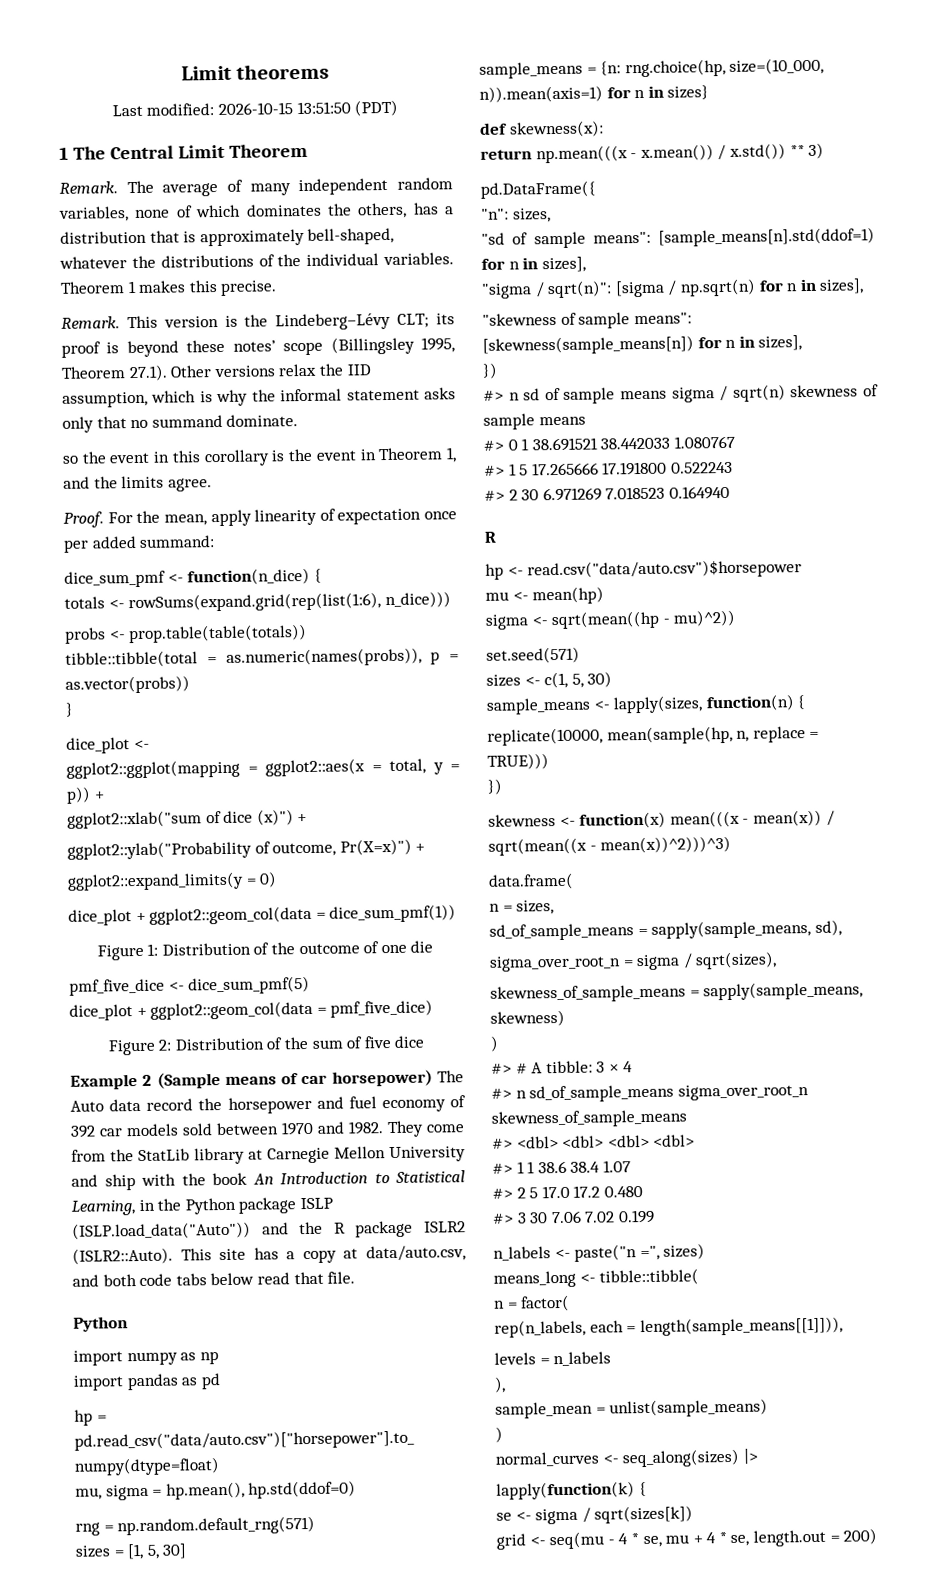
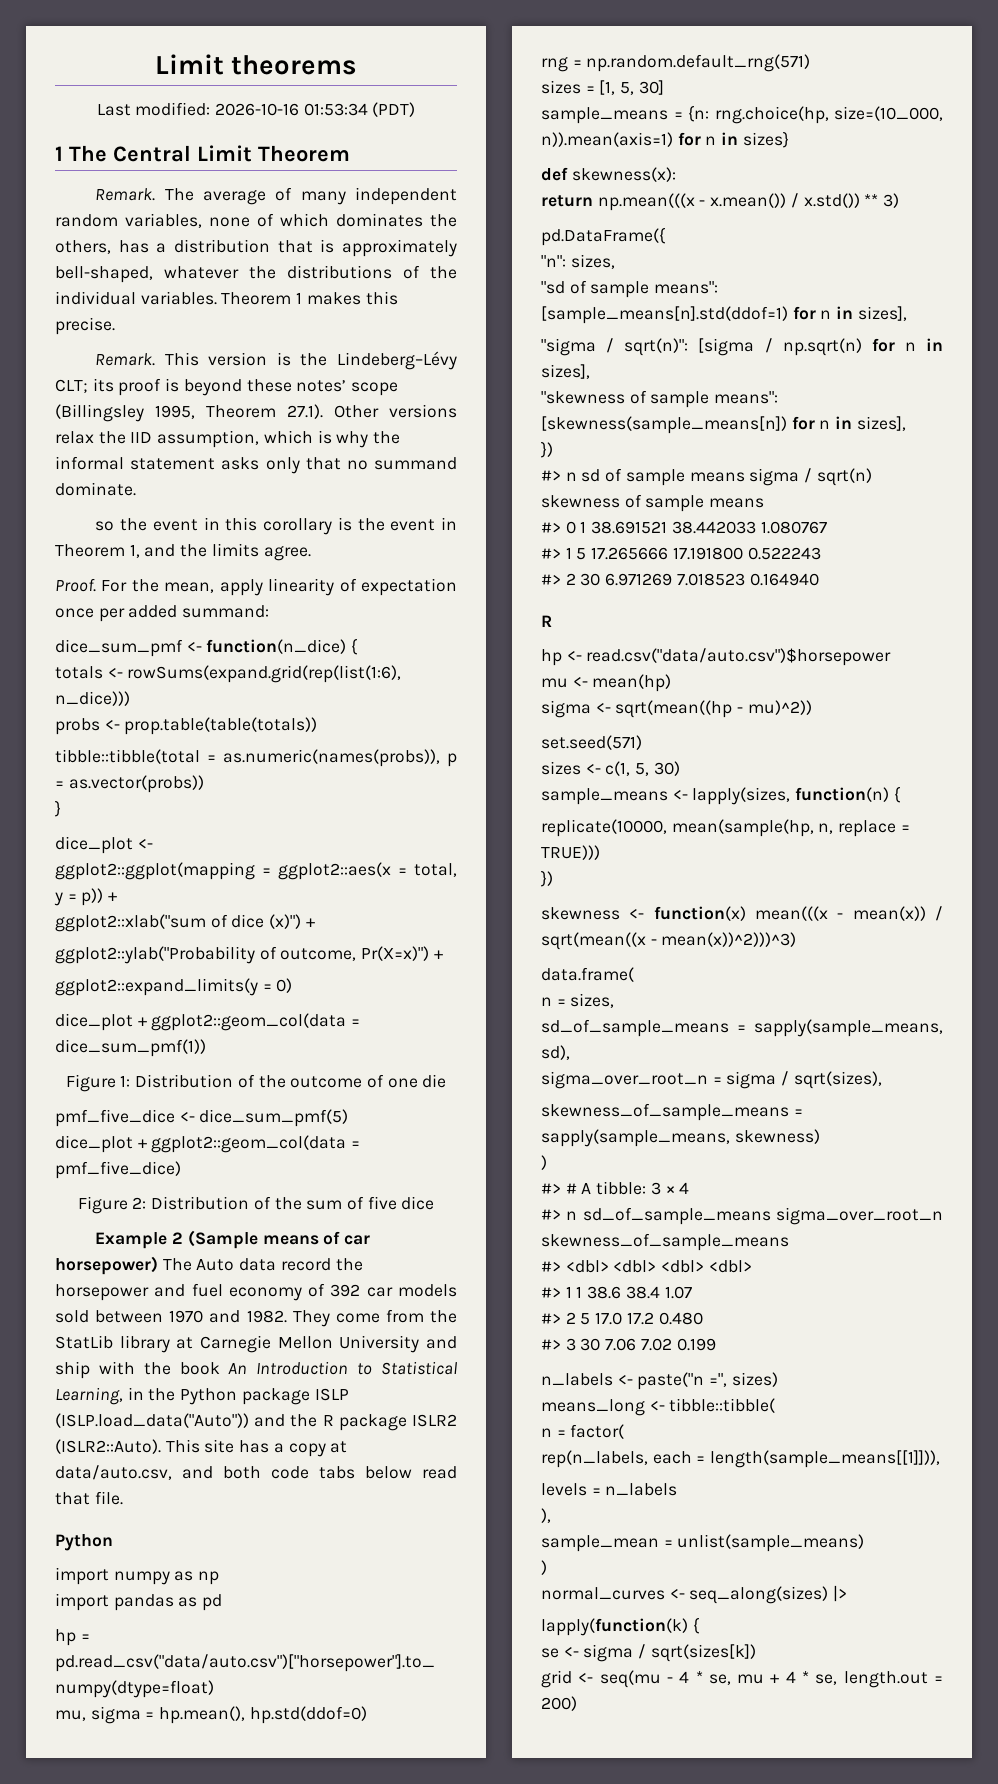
- Last modified: 2026-10-15 13:51:50 (PDT)
+ Last modified: 2026-10-16 01:53:34 (PDT)

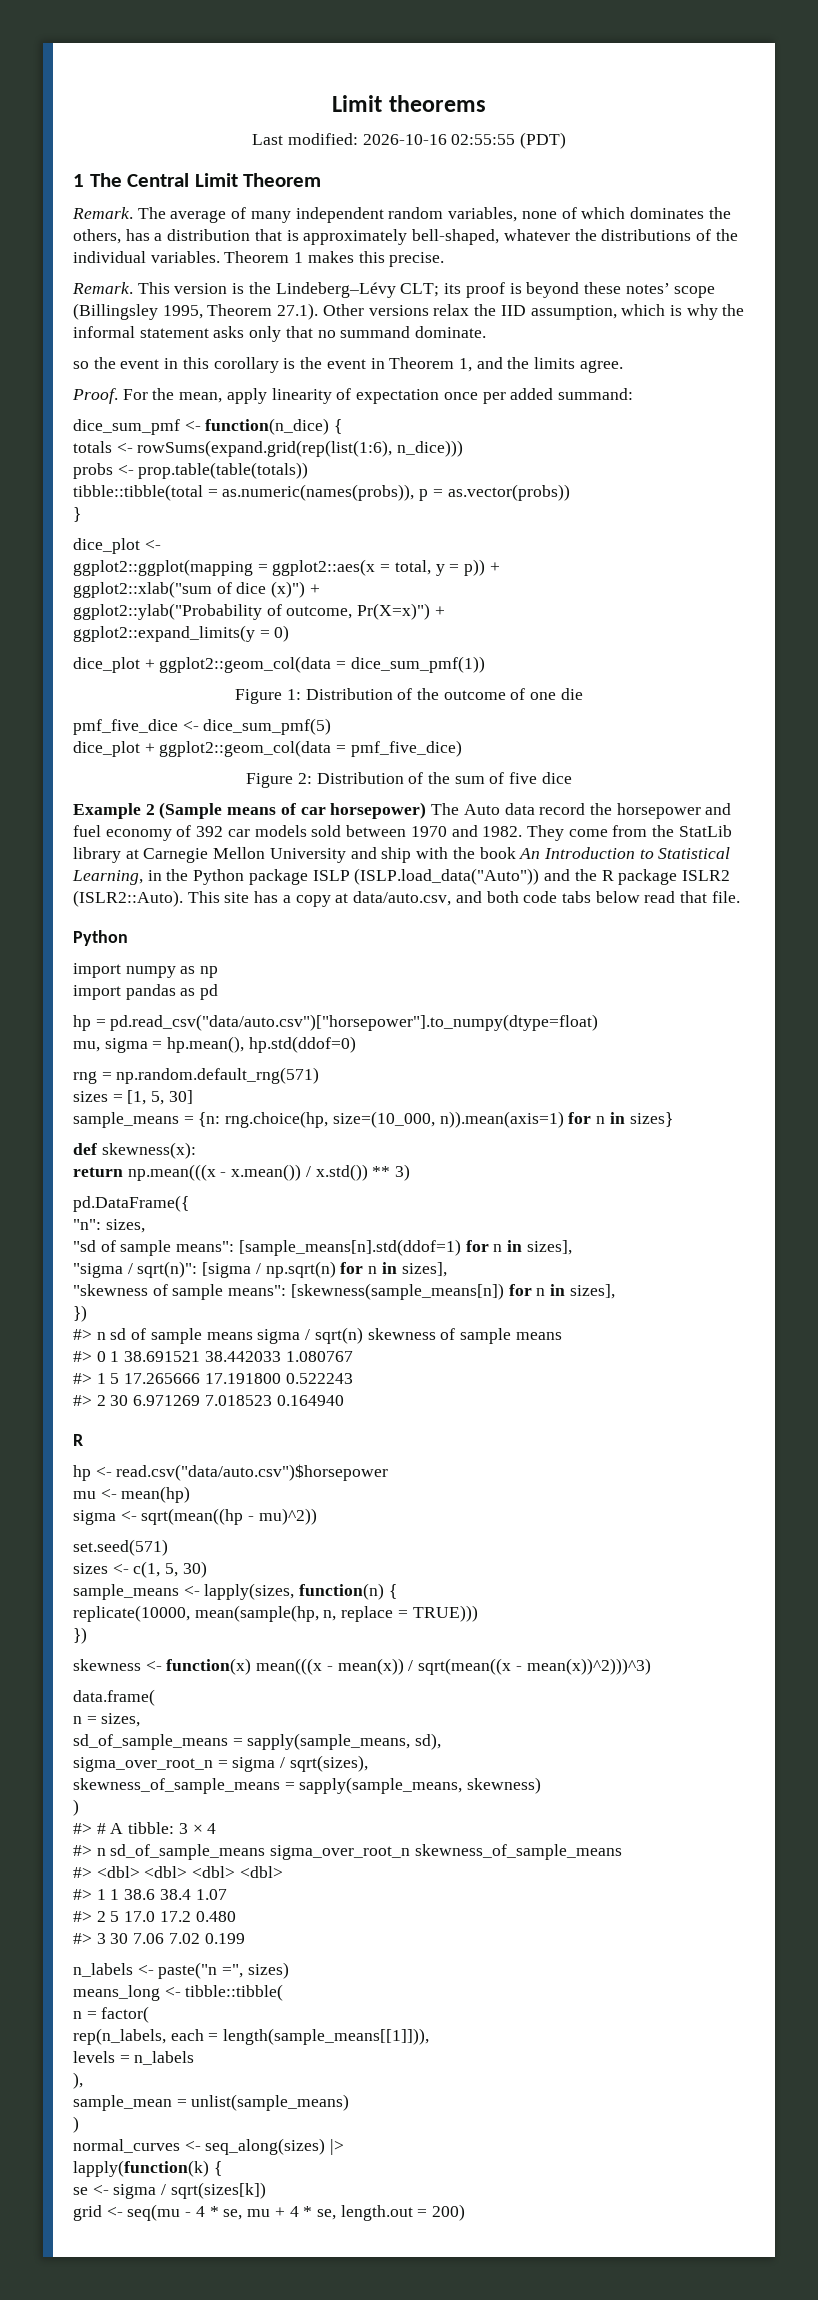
- Last modified: 2026-10-16 01:53:34 (PDT)
+ Last modified: 2026-10-16 02:55:55 (PDT)

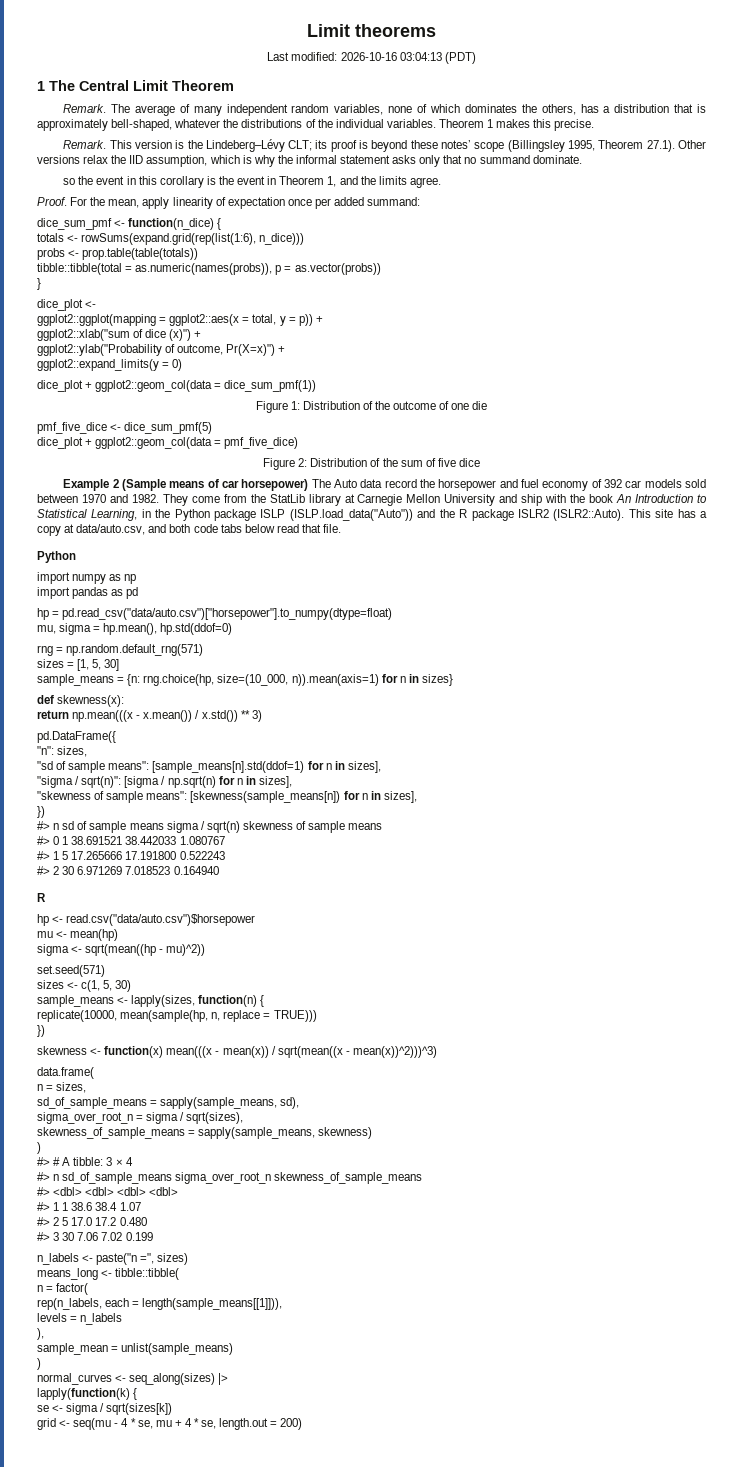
- Last modified: 2026-10-16 02:55:55 (PDT)
+ Last modified: 2026-10-16 03:04:13 (PDT)

